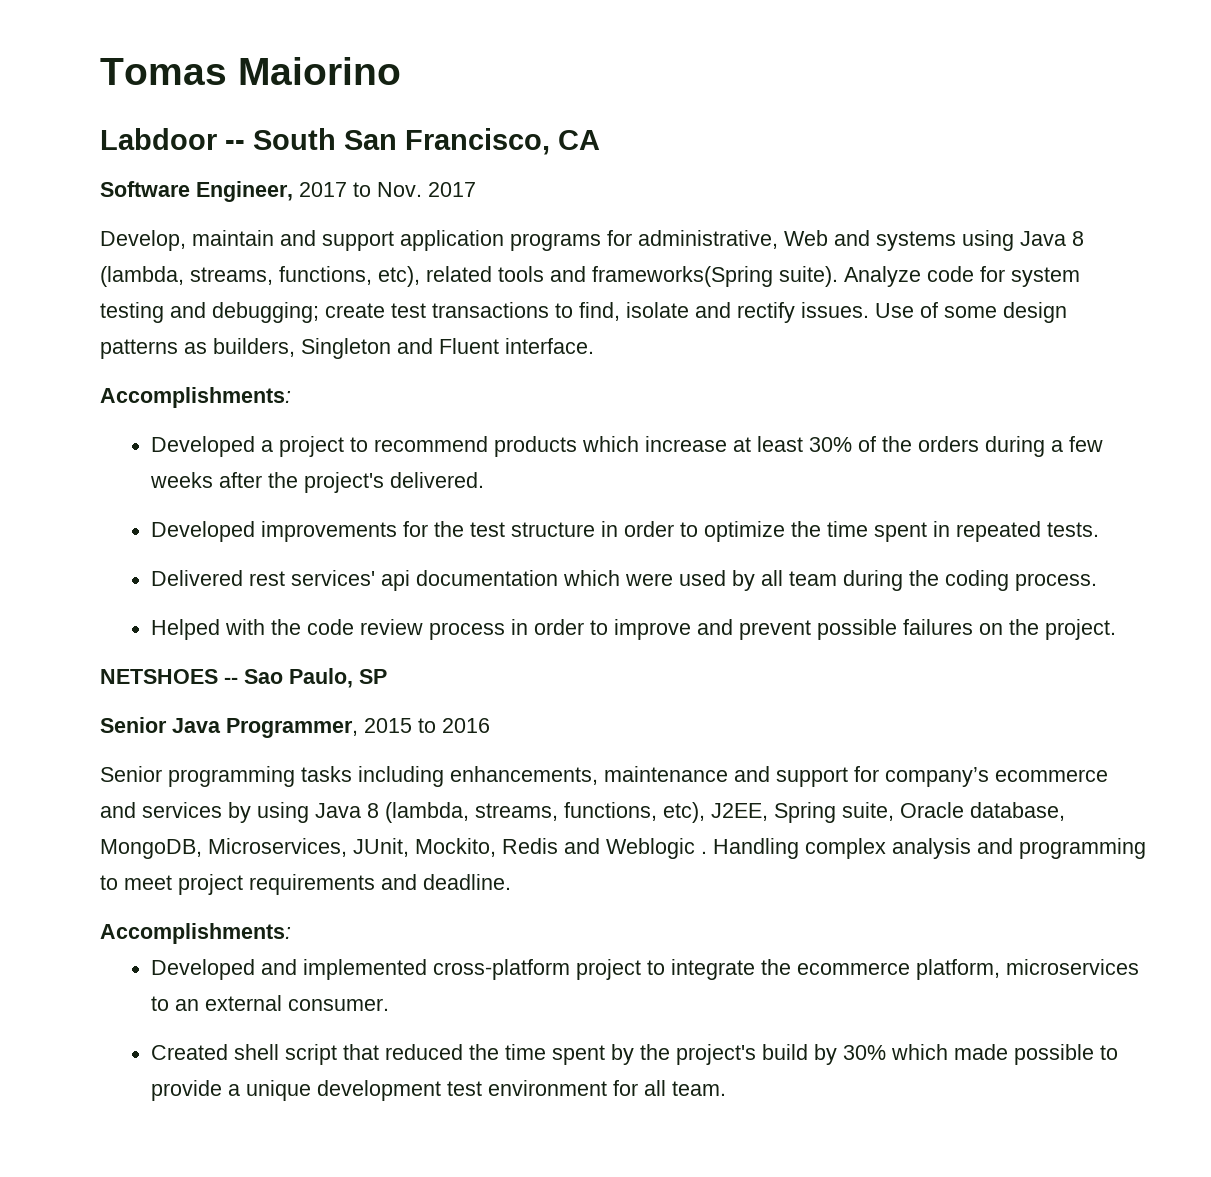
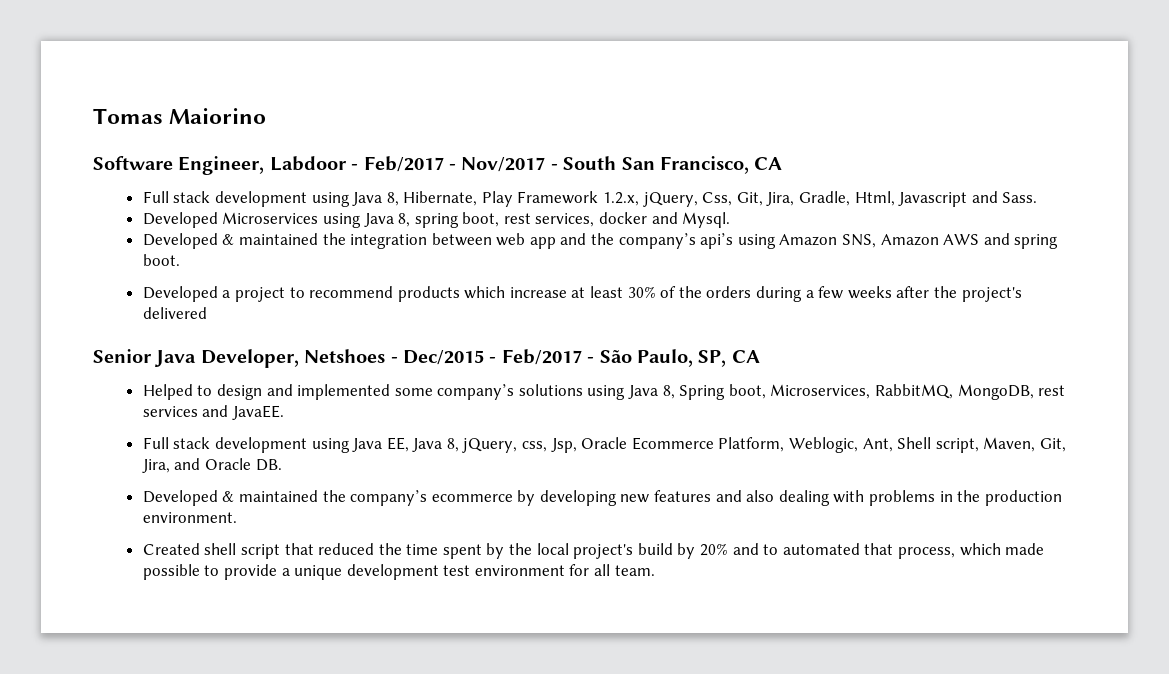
- Labdoor -- South San Francisco, CA
- Software Engineer, 2017 to Nov. 2017
- Develop, maintain and support application programs for administrative, Web and systems using Java 8 (lambda, streams, functions, etc), related tools and frameworks(Spring suite). Analyze code for system testing and debugging; create test transactions to find, isolate and rectify issues. Use of some design patterns as builders, Singleton and Fluent interface.
- Accomplishments:
+ Software Engineer, Labdoor - Feb/2017 - Nov/2017 - South San Francisco, CA
+ Full stack development using Java 8, Hibernate, Play Framework 1.2.x, jQuery, Css, Git, Jira, Gradle, Html, Javascript and Sass.
+ Developed Microservices using Java 8, spring boot, rest services, docker and Mysql.
+ Developed & maintained the integration between web app and the company’s api’s using Amazon SNS, Amazon AWS and spring boot.
- Developed a project to recommend products which increase at least 30% of the orders during a few weeks after the project's delivered.
- Developed improvements for the test structure in order to optimize the time spent in repeated tests.
- Delivered rest services' api documentation which were used by all team during the coding process.
- Helped with the code review process in order to improve and prevent possible failures on the project.
- NETSHOES -- Sao Paulo, SP
- Senior Java Programmer, 2015 to 2016
- Senior programming tasks including enhancements, maintenance and support for company’s ecommerce and services by using Java 8 (lambda, streams, functions, etc), J2EE, Spring suite, Oracle database, MongoDB, Microservices, JUnit, Mockito, Redis and Weblogic . Handling complex analysis and programming to meet project requirements and deadline.
- Accomplishments:
- Developed and implemented cross-platform project to integrate the ecommerce platform, microservices to an external consumer.
+ Developed a project to recommend products which increase at least 30% of the orders during a few weeks after the project's delivered
+ Senior Java Developer, Netshoes - Dec/2015 - Feb/2017 - São Paulo, SP, CA
+ Helped to design and implemented some company’s solutions using Java 8, Spring boot, Microservices, RabbitMQ, MongoDB, rest services and JavaEE.
+ Full stack development using Java EE, Java 8, jQuery, css, Jsp, Oracle Ecommerce Platform, Weblogic, Ant, Shell script, Maven, Git, Jira, and Oracle DB.
+ Developed & maintained the company’s ecommerce by developing new features and also dealing with problems in the production environment.
- Created shell script that reduced the time spent by the project's build by 30% which made possible to provide a unique development test environment for all team.
+ Created shell script that reduced the time spent by the local project's build by 20% and to automated that process, which made possible to provide a unique development test environment for all team.

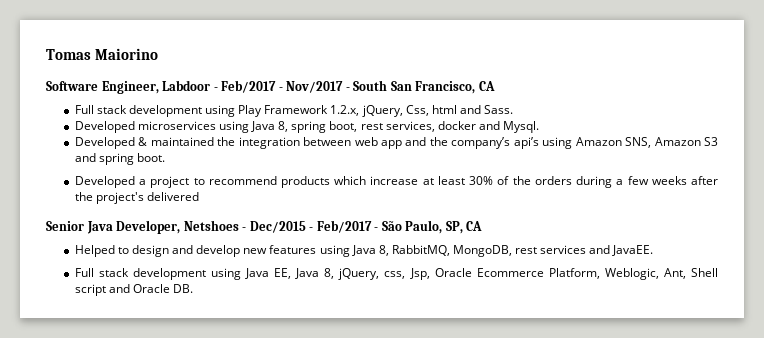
- Full stack development using Java 8, Hibernate, Play Framework 1.2.x, jQuery, Css, Git, Jira, Gradle, Html, Javascript and Sass.
+ Full stack development using Play Framework 1.2.x, jQuery, Css, html and Sass.
- Developed Microservices using Java 8, spring boot, rest services, docker and Mysql.
+ Developed microservices using Java 8, spring boot, rest services, docker and Mysql.
- Developed & maintained the integration between web app and the company’s api’s using Amazon SNS, Amazon AWS and spring boot.
+ Developed & maintained the integration between web app and the company’s api’s using Amazon SNS, Amazon S3 and spring boot.
- Helped to design and implemented some company’s solutions using Java 8, Spring boot, Microservices, RabbitMQ, MongoDB, rest services and JavaEE.
+ Helped to design and develop new features using Java 8, RabbitMQ, MongoDB, rest services and JavaEE.
- Full stack development using Java EE, Java 8, jQuery, css, Jsp, Oracle Ecommerce Platform, Weblogic, Ant, Shell script, Maven, Git, Jira, and Oracle DB.
+ Full stack development using Java EE, Java 8, jQuery, css, Jsp, Oracle Ecommerce Platform, Weblogic, Ant, Shell script and Oracle DB.
- Developed & maintained the company’s ecommerce by developing new features and also dealing with problems in the production environment.
- Created shell script that reduced the time spent by the local project's build by 20% and to automated that process, which made possible to provide a unique development test environment for all team.

